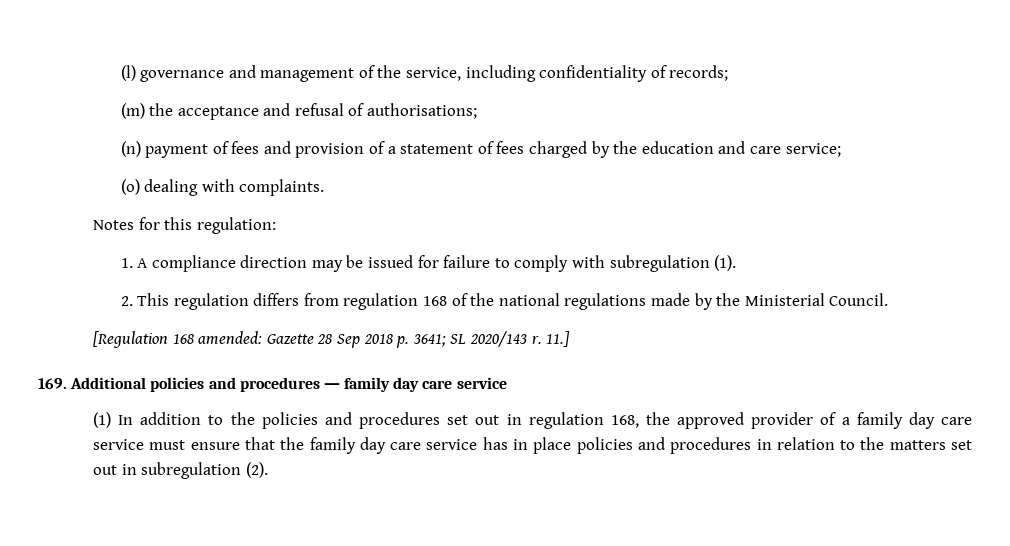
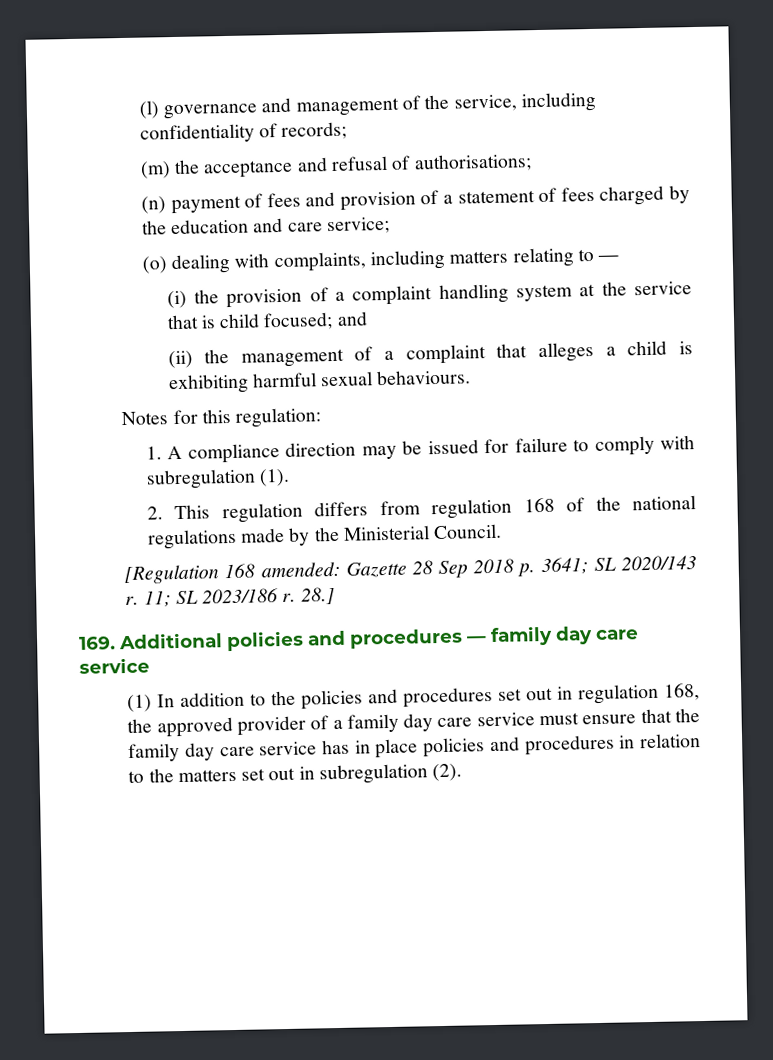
- (o) dealing with complaints.
+ (o) dealing with complaints, including matters relating to —
+ (i) the provision of a complaint handling system at the service that is child focused; and
+ (ii) the management of a complaint that alleges a child is exhibiting harmful sexual behaviours.
- 11.]
+ 11; SL 2023/186 r. 28.]

